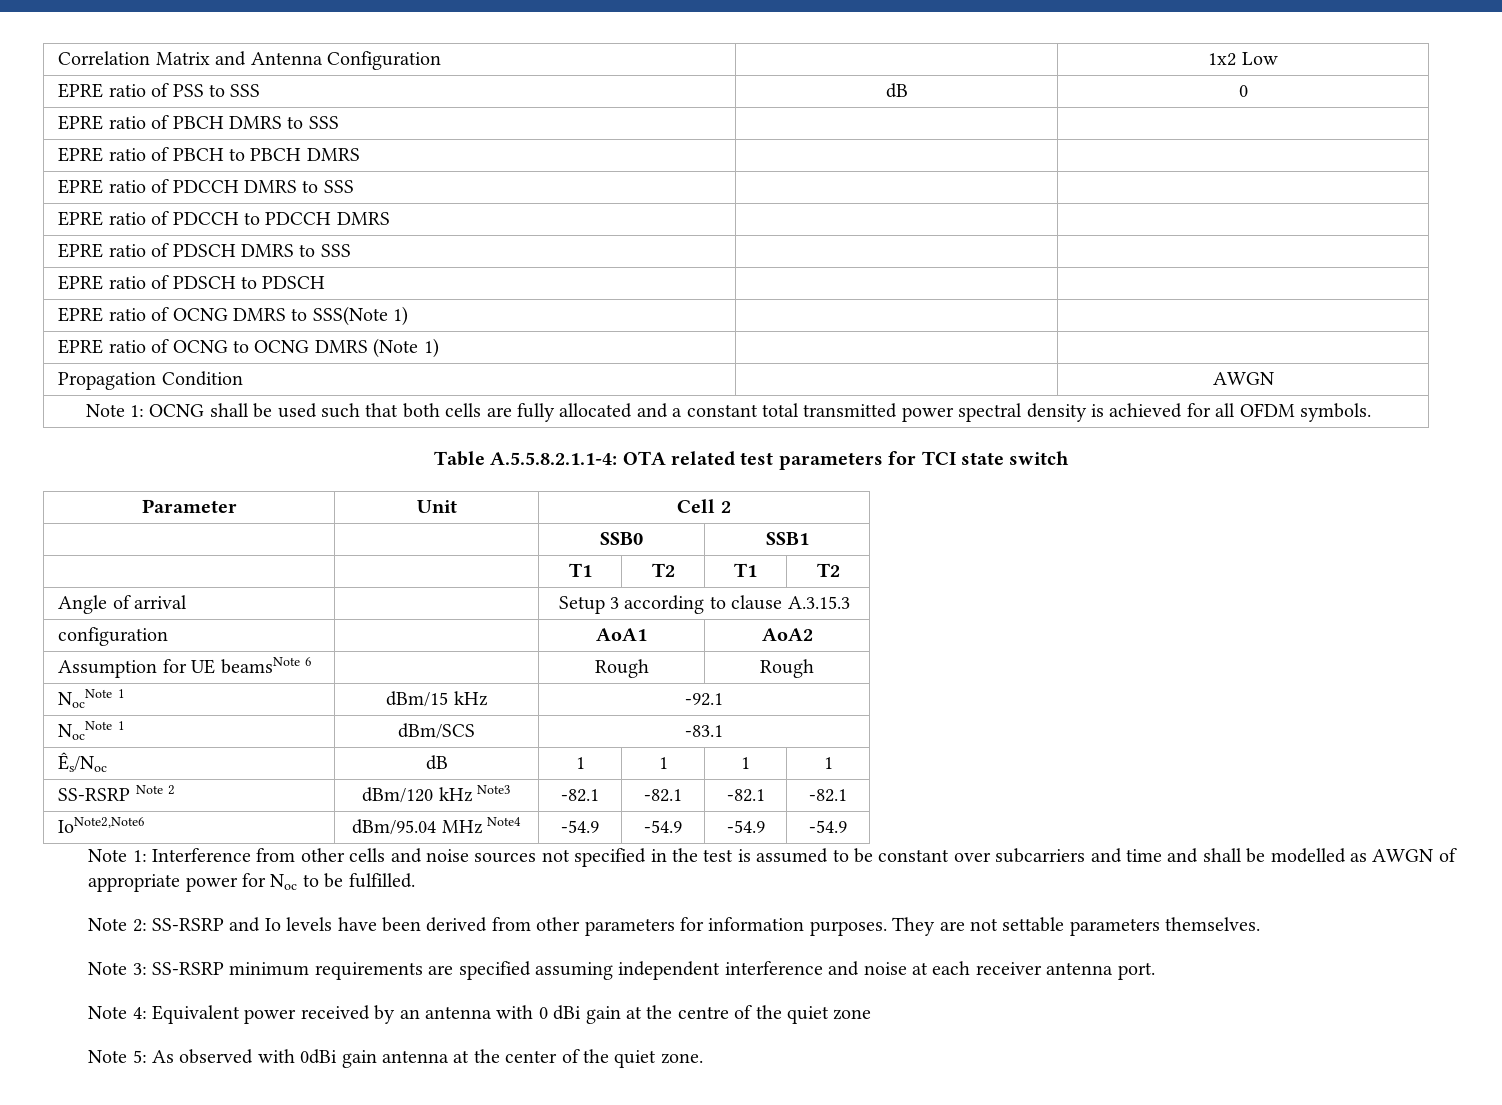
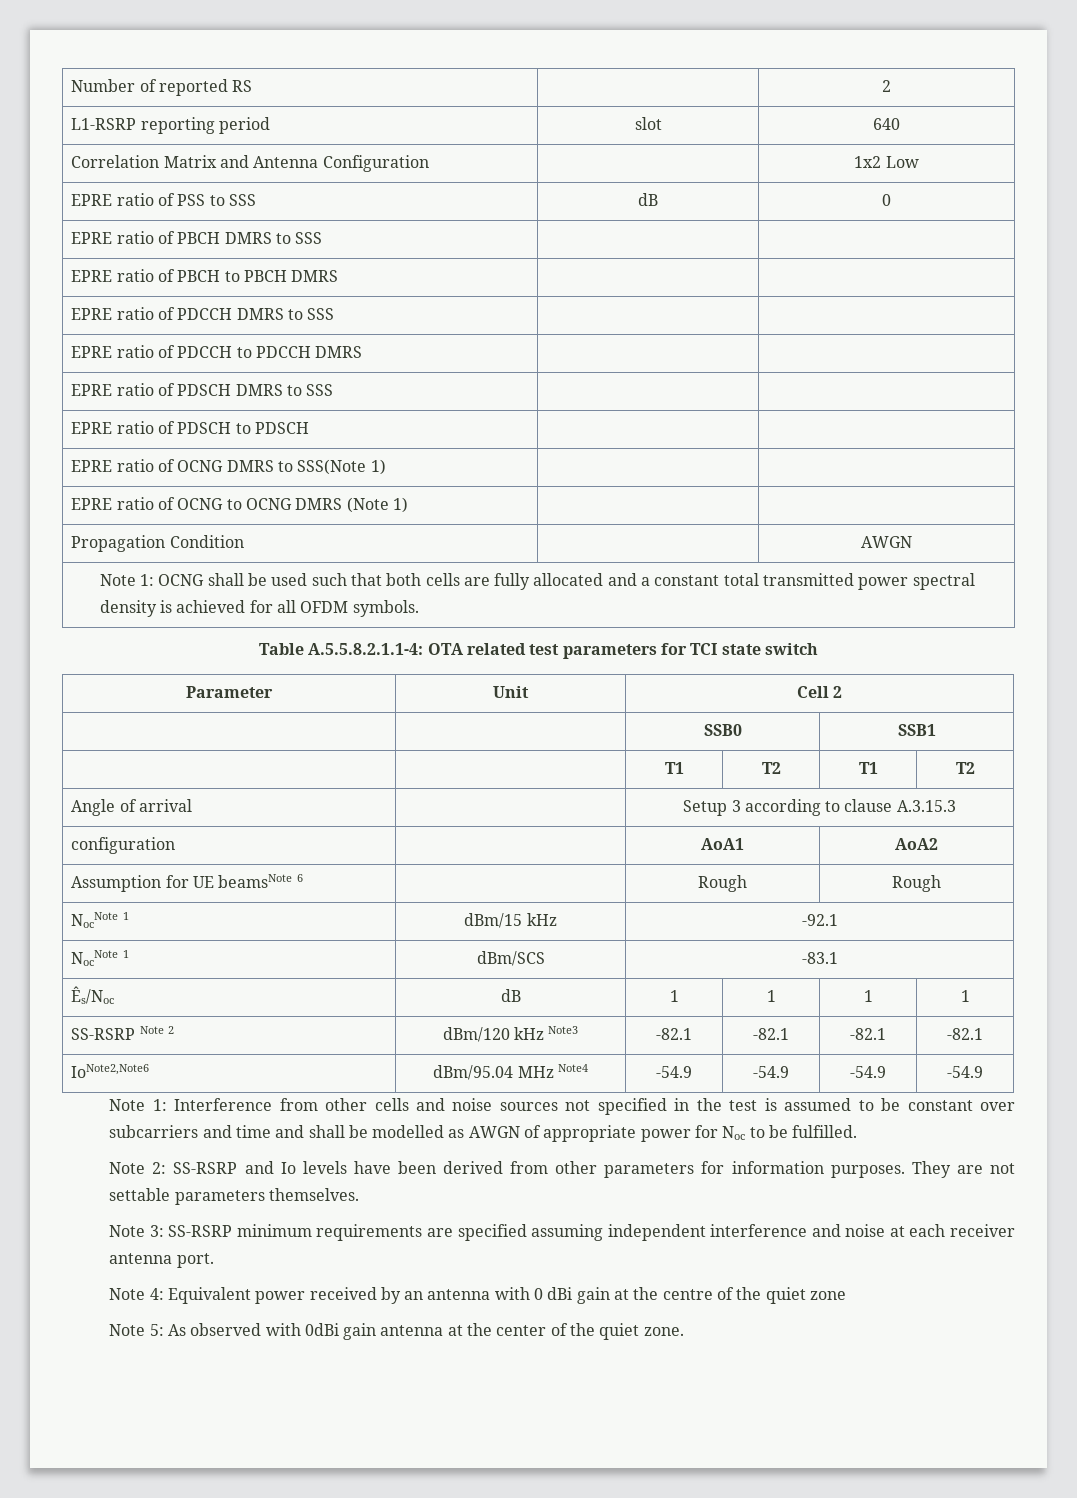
+ Number of reported RS | | 2
+ L1-RSRP reporting period | slot | 640

